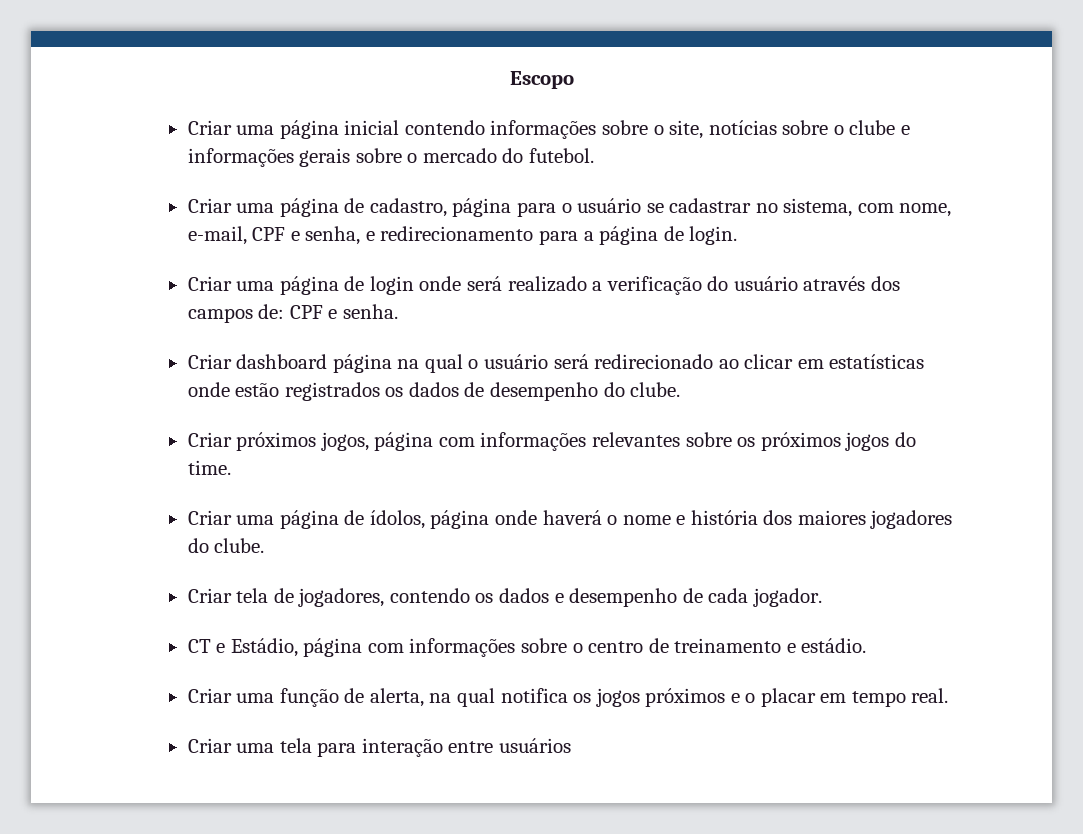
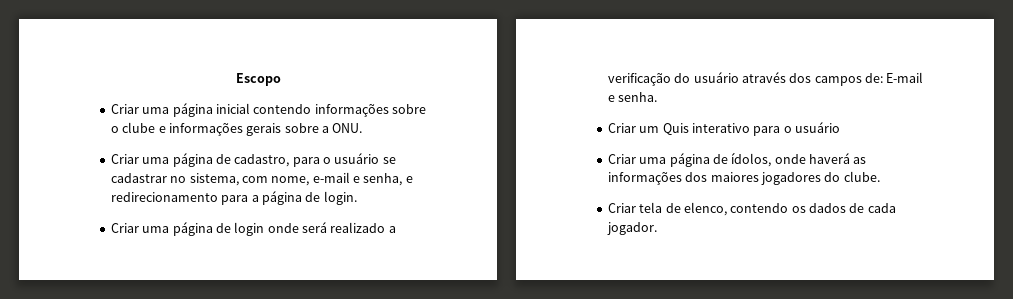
- Criar uma página inicial contendo informações sobre o site, notícias sobre o clube e informações gerais sobre o mercado do futebol.
+ Criar uma página inicial contendo informações sobre o clube e informações gerais sobre a ONU.
- Criar uma página de cadastro, página para o usuário se cadastrar no sistema, com nome, e-mail, CPF e senha, e redirecionamento para a página de login.
+ Criar uma página de cadastro, para o usuário se cadastrar no sistema, com nome, e-mail e senha, e redirecionamento para a página de login.
- Criar uma página de login onde será realizado a verificação do usuário através dos campos de: CPF e senha.
+ Criar uma página de login onde será realizado a verificação do usuário através dos campos de: E-mail e senha.
- Criar dashboard página na qual o usuário será redirecionado ao clicar em estatísticas onde estão registrados os dados de desempenho do clube.
- Criar próximos jogos, página com informações relevantes sobre os próximos jogos do time.
+ Criar um Quis interativo para o usuário
- Criar uma página de ídolos, página onde haverá o nome e história dos maiores jogadores do clube.
+ Criar uma página de ídolos, onde haverá as informações dos maiores jogadores do clube.
- Criar tela de jogadores, contendo os dados e desempenho de cada jogador.
+ Criar tela de elenco, contendo os dados de cada jogador.
- CT e Estádio, página com informações sobre o centro de treinamento e estádio.
- Criar uma função de alerta, na qual notifica os jogos próximos e o placar em tempo real.
- Criar uma tela para interação entre usuários

